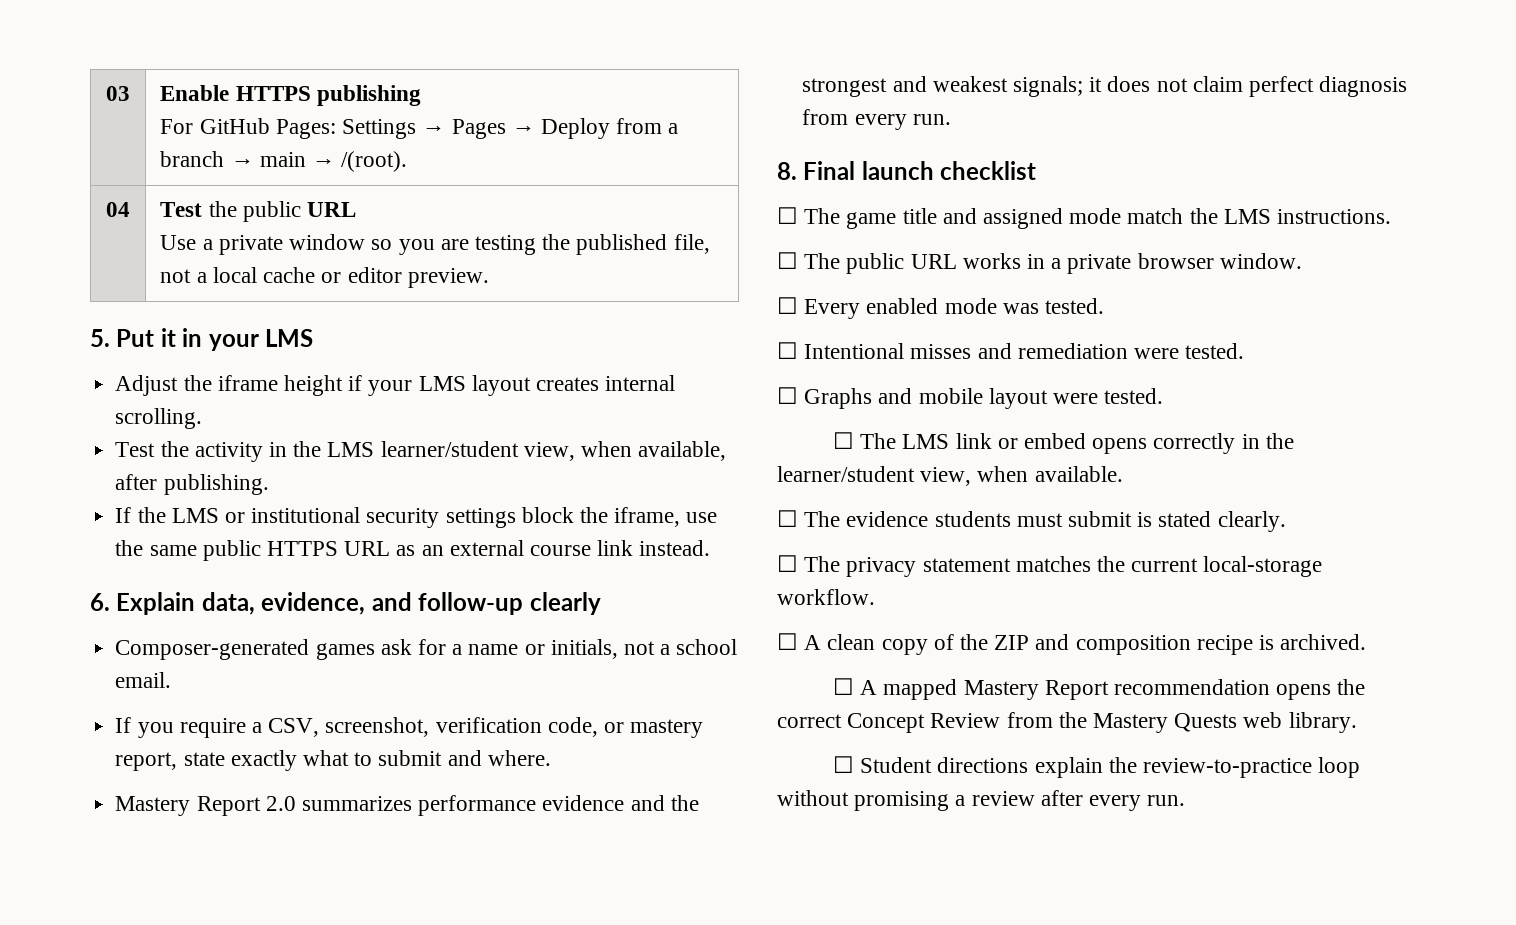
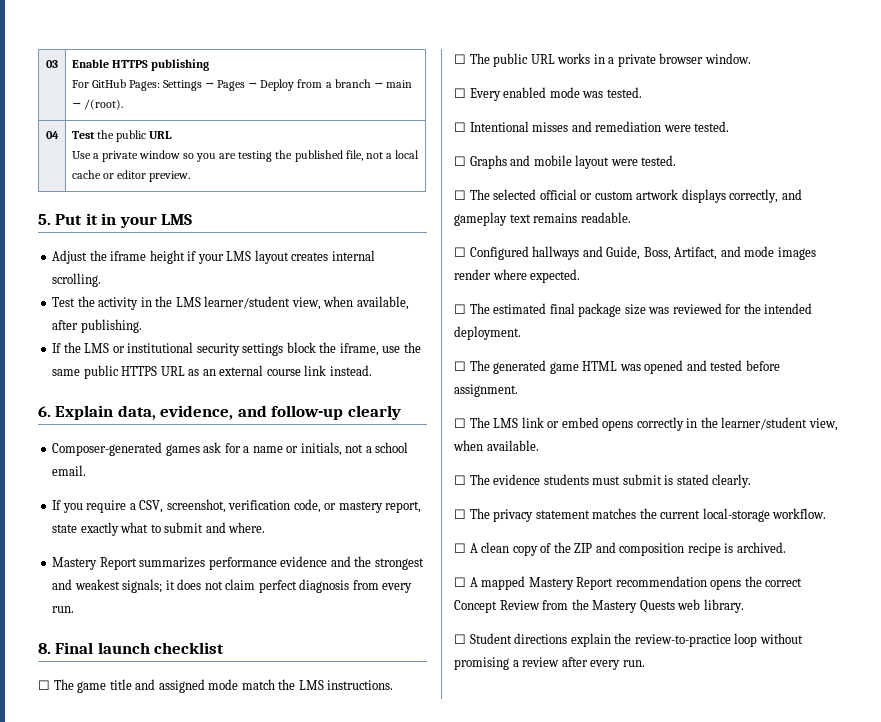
- Mastery Report 2.0 summarizes performance evidence and the strongest and weakest signals; it does not claim perfect diagnosis from every run.
+ Mastery Report summarizes performance evidence and the strongest and weakest signals; it does not claim perfect diagnosis from every run.
+ ☐ The selected official or custom artwork displays correctly, and gameplay text remains readable.
+ ☐ Configured hallways and Guide, Boss, Artifact, and mode images render where expected.
+ ☐ The estimated final package size was reviewed for the intended deployment.
+ ☐ The generated game HTML was opened and tested before assignment.

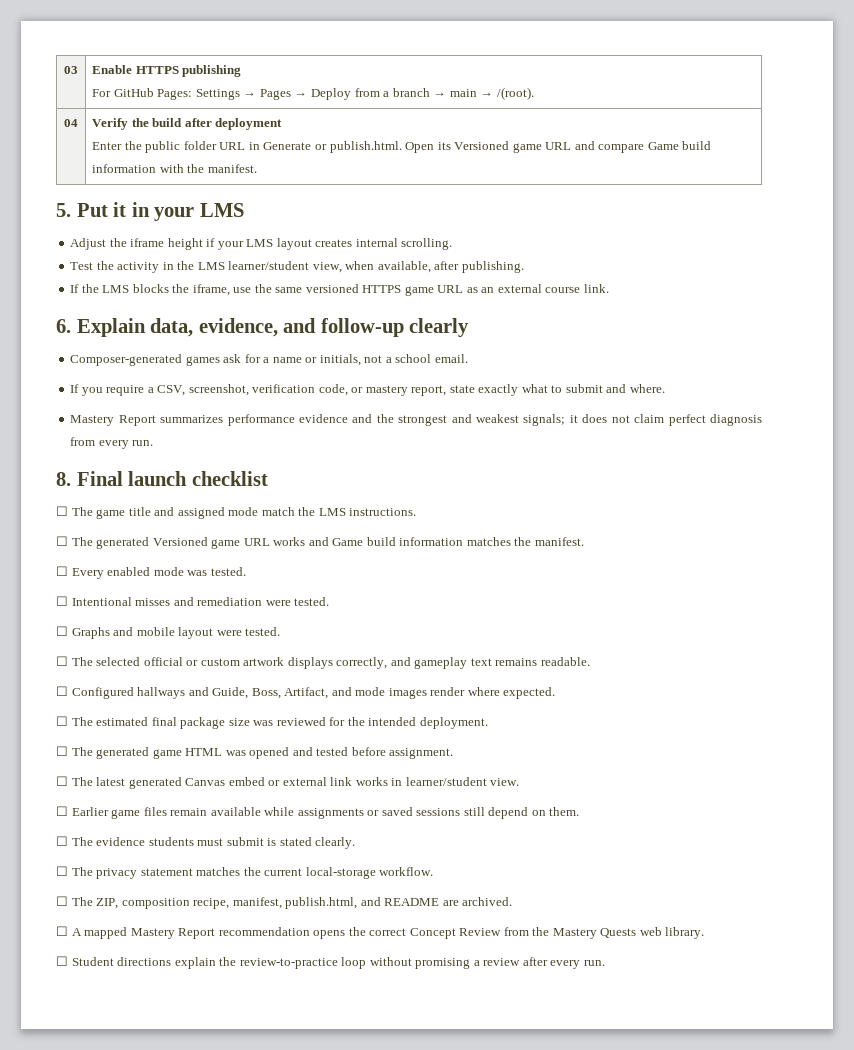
- 04 | Test the public URL
- Use a private window so you are testing the published file, not a local cache or editor preview.
+ 04 | Verify the build after deployment
+ Enter the public folder URL in Generate or publish.html. Open its Versioned game URL and compare Game build information with the manifest.
- If the LMS or institutional security settings block the iframe, use the same public HTTPS URL as an external course link instead.
+ If the LMS blocks the iframe, use the same versioned HTTPS game URL as an external course link.
- ☐ The public URL works in a private browser window.
+ ☐ The generated Versioned game URL works and Game build information matches the manifest.
- ☐ The LMS link or embed opens correctly in the learner/student view, when available.
+ ☐ The latest generated Canvas embed or external link works in learner/student view.
+ ☐ Earlier game files remain available while assignments or saved sessions still depend on them.
- ☐ A clean copy of the ZIP and composition recipe is archived.
+ ☐ The ZIP, composition recipe, manifest, publish.html, and README are archived.

